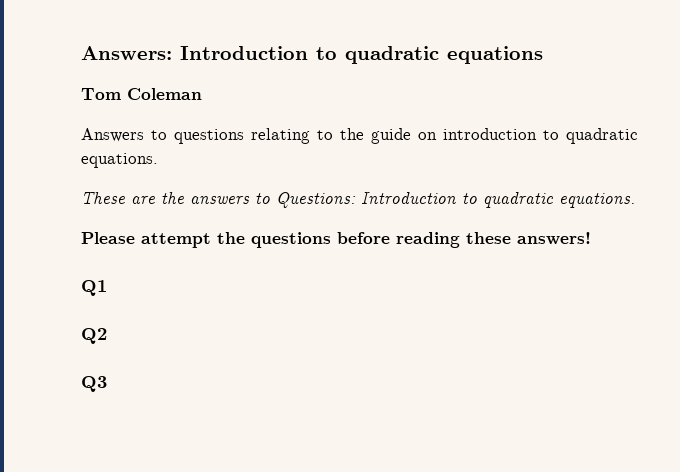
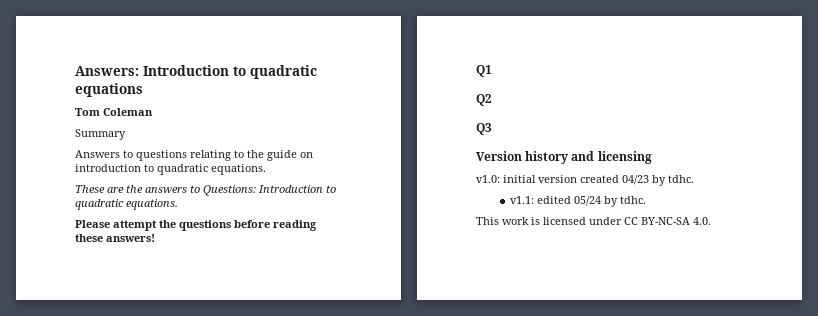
+ Summary
+ Version history and licensing
+ v1.0: initial version created 04/23 by tdhc.
+ v1.1: edited 05/24 by tdhc.
+ This work is licensed under CC BY-NC-SA 4.0.

